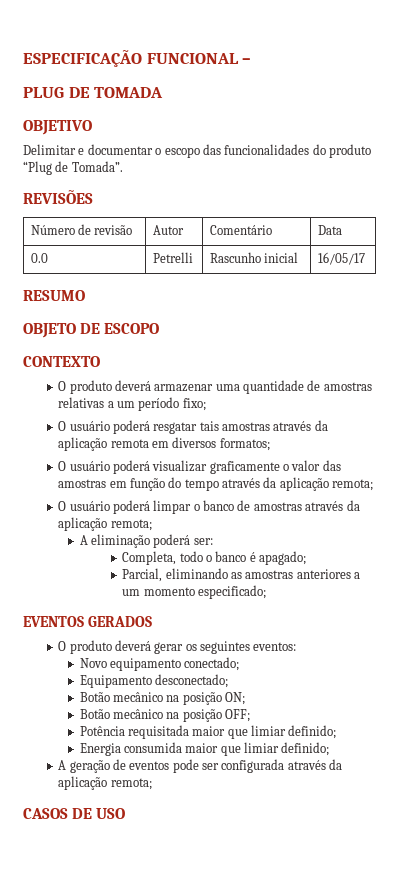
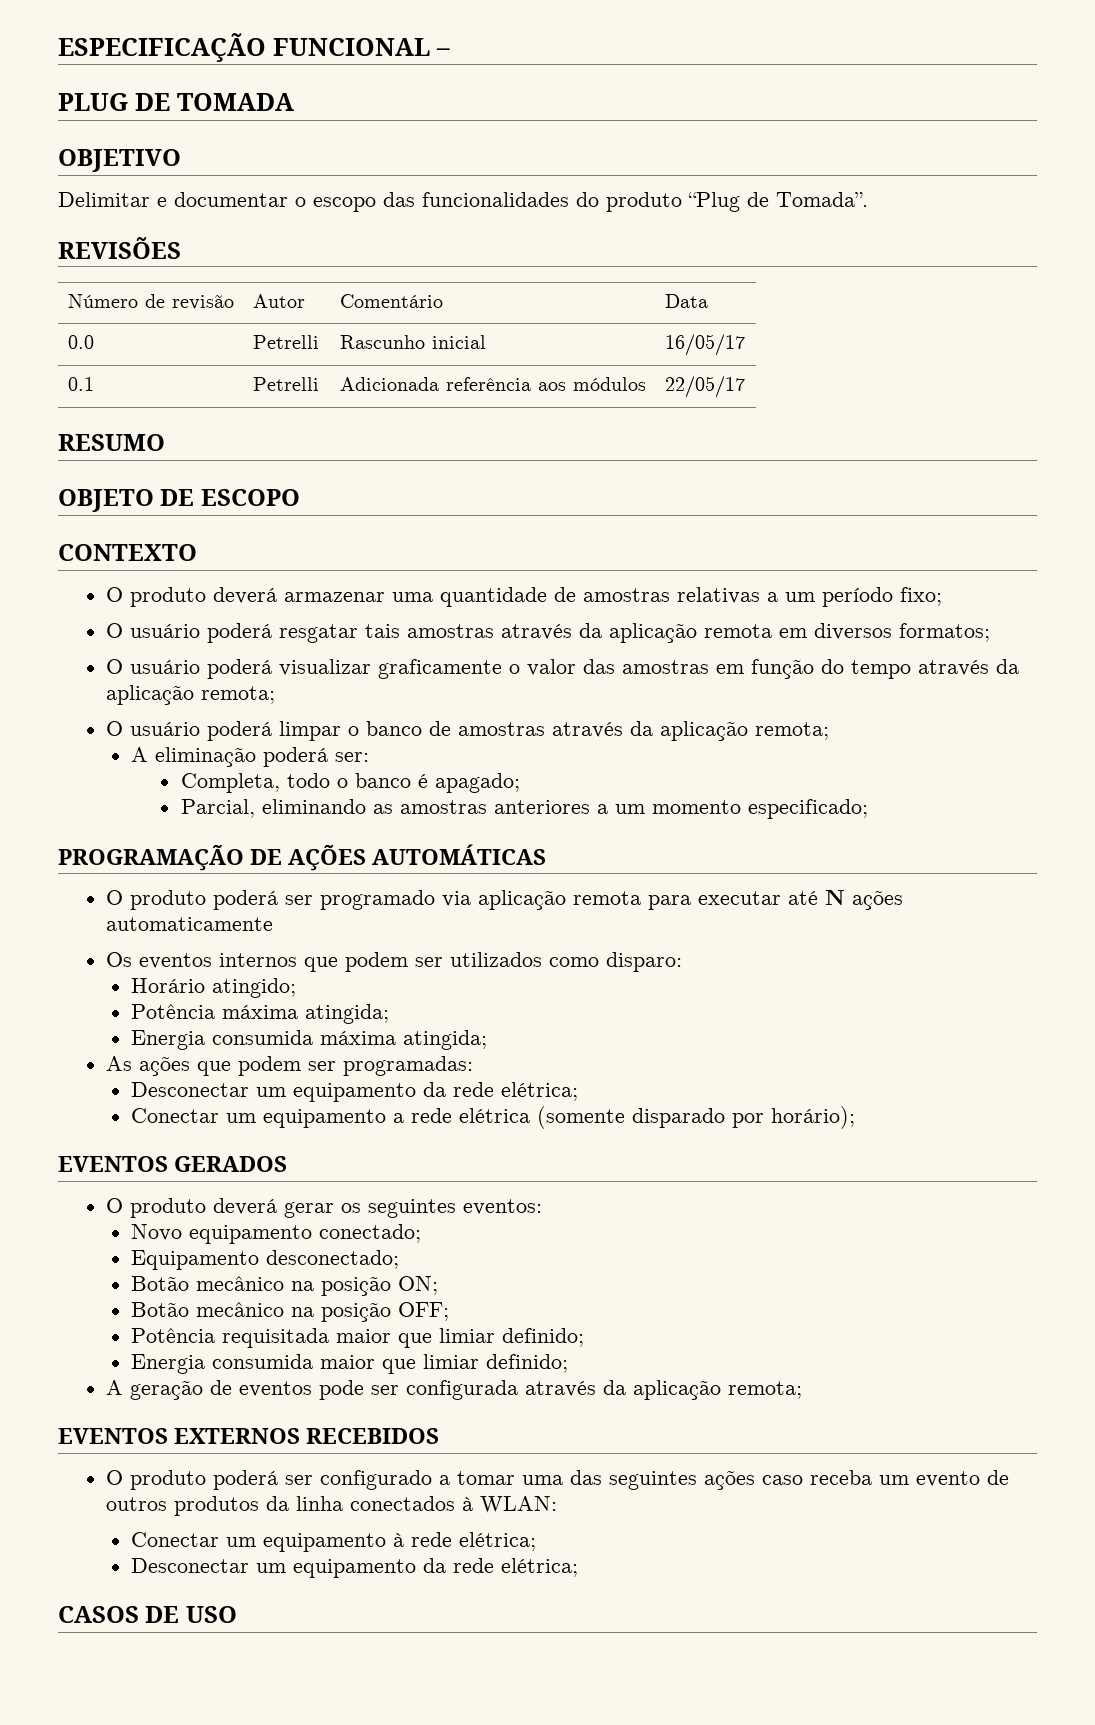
+ 0.1 | Petrelli | Adicionada referência aos módulos | 22/05/17
+ PROGRAMAÇÃO DE AÇÕES AUTOMÁTICAS
+ O produto poderá ser programado via aplicação remota para executar até N ações automaticamente
+ Os eventos internos que podem ser utilizados como disparo:
+ Horário atingido;
+ Potência máxima atingida;
+ Energia consumida máxima atingida;
+ As ações que podem ser programadas:
+ Desconectar um equipamento da rede elétrica;
+ Conectar um equipamento a rede elétrica (somente disparado por horário);
+ EVENTOS EXTERNOS RECEBIDOS
+ O produto poderá ser configurado a tomar uma das seguintes ações caso receba um evento de outros produtos da linha conectados à WLAN:
+ Conectar um equipamento à rede elétrica;
+ Desconectar um equipamento da rede elétrica;

